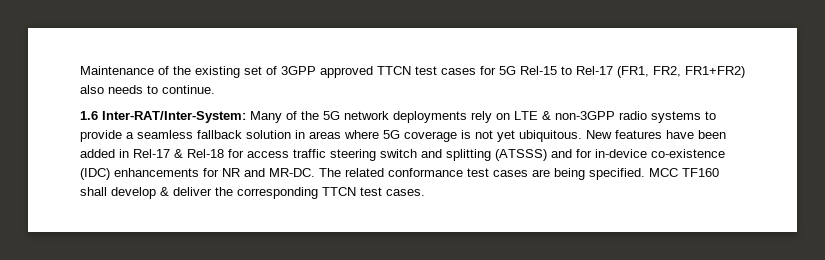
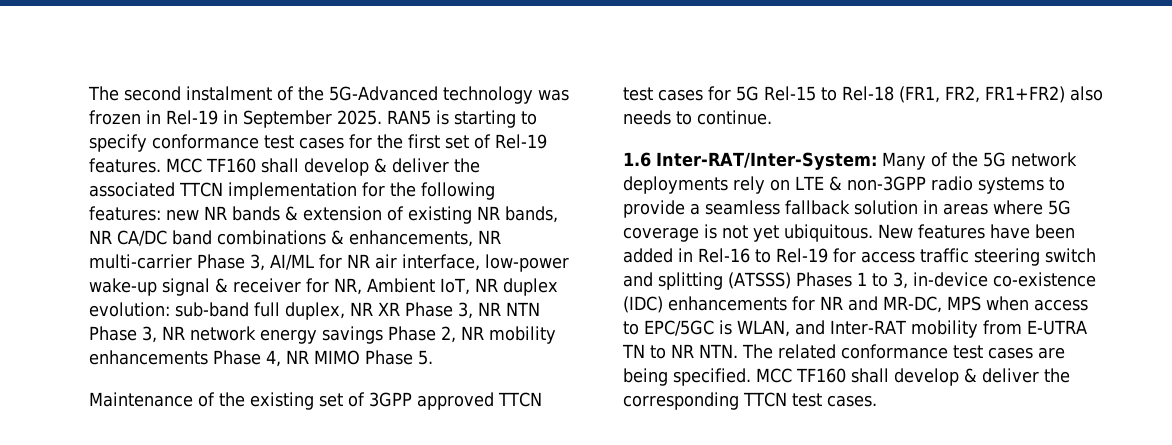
+ The second instalment of the 5G-Advanced technology was frozen in Rel-19 in September 2025. RAN5 is starting to specify conformance test cases for the first set of Rel-19 features. MCC TF160 shall develop & deliver the associated TTCN implementation for the following features: new NR bands & extension of existing NR bands, NR CA/DC band combinations & enhancements, NR multi-carrier Phase 3, AI/ML for NR air interface, low-power wake-up signal & receiver for NR, Ambient IoT, NR duplex evolution: sub-band full duplex, NR XR Phase 3, NR NTN Phase 3, NR network energy savings Phase 2, NR mobility enhancements Phase 4, NR MIMO Phase 5.
- Maintenance of the existing set of 3GPP approved TTCN test cases for 5G Rel-15 to Rel-17 (FR1, FR2, FR1+FR2) also needs to continue.
+ Maintenance of the existing set of 3GPP approved TTCN test cases for 5G Rel-15 to Rel-18 (FR1, FR2, FR1+FR2) also needs to continue.
- New features have been added in Rel-17 & Rel-18 for access traffic steering switch and splitting (ATSSS) and for in-device co-existence (IDC) enhancements for NR and MR-DC. The related conformance test cases are being specified.
+ New features have been added in Rel-16 to Rel-19 for access traffic steering switch and splitting (ATSSS) Phases 1 to 3, in-device co-existence (IDC) enhancements for NR and MR-DC, MPS when access to EPC/5GC is WLAN, and Inter-RAT mobility from E-UTRA TN to NR NTN. The related conformance test cases are being specified.

